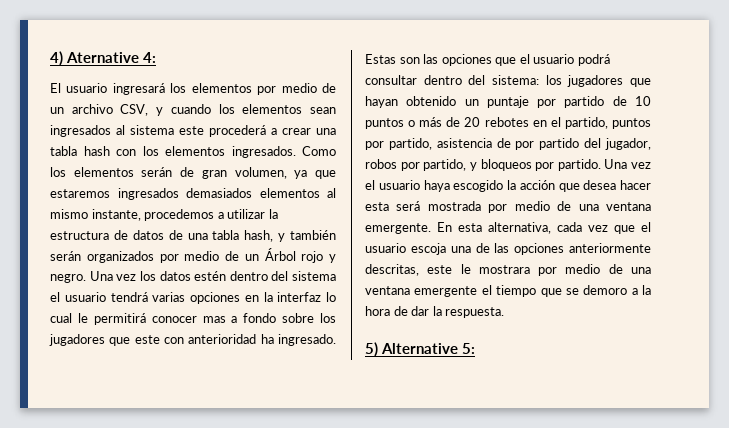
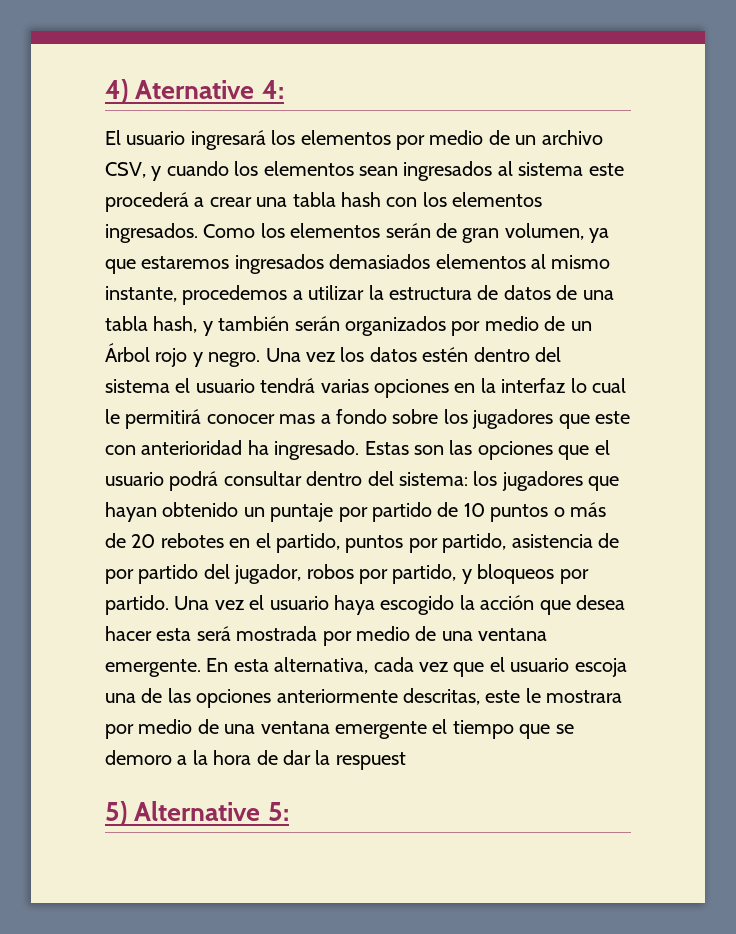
- En esta alternativa, cada vez que el usuario escoja una de las opciones anteriormente descritas, este le mostrara por medio de una ventana emergente el tiempo que se demoro a la hora de dar la respuesta.
+ En esta alternativa, cada vez que el usuario escoja una de las opciones anteriormente descritas, este le mostrara por medio de una ventana emergente el tiempo que se demoro a la hora de dar la respuest

